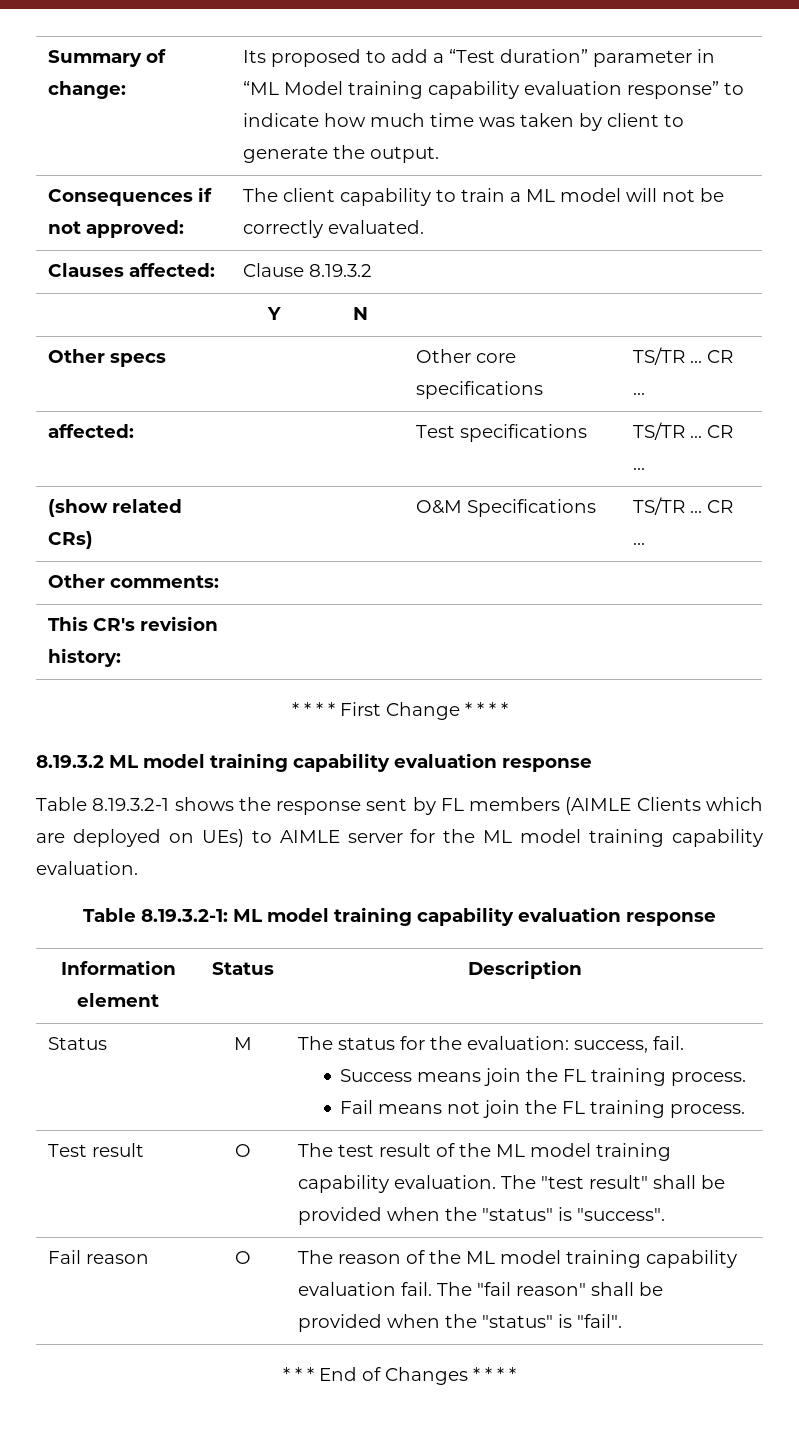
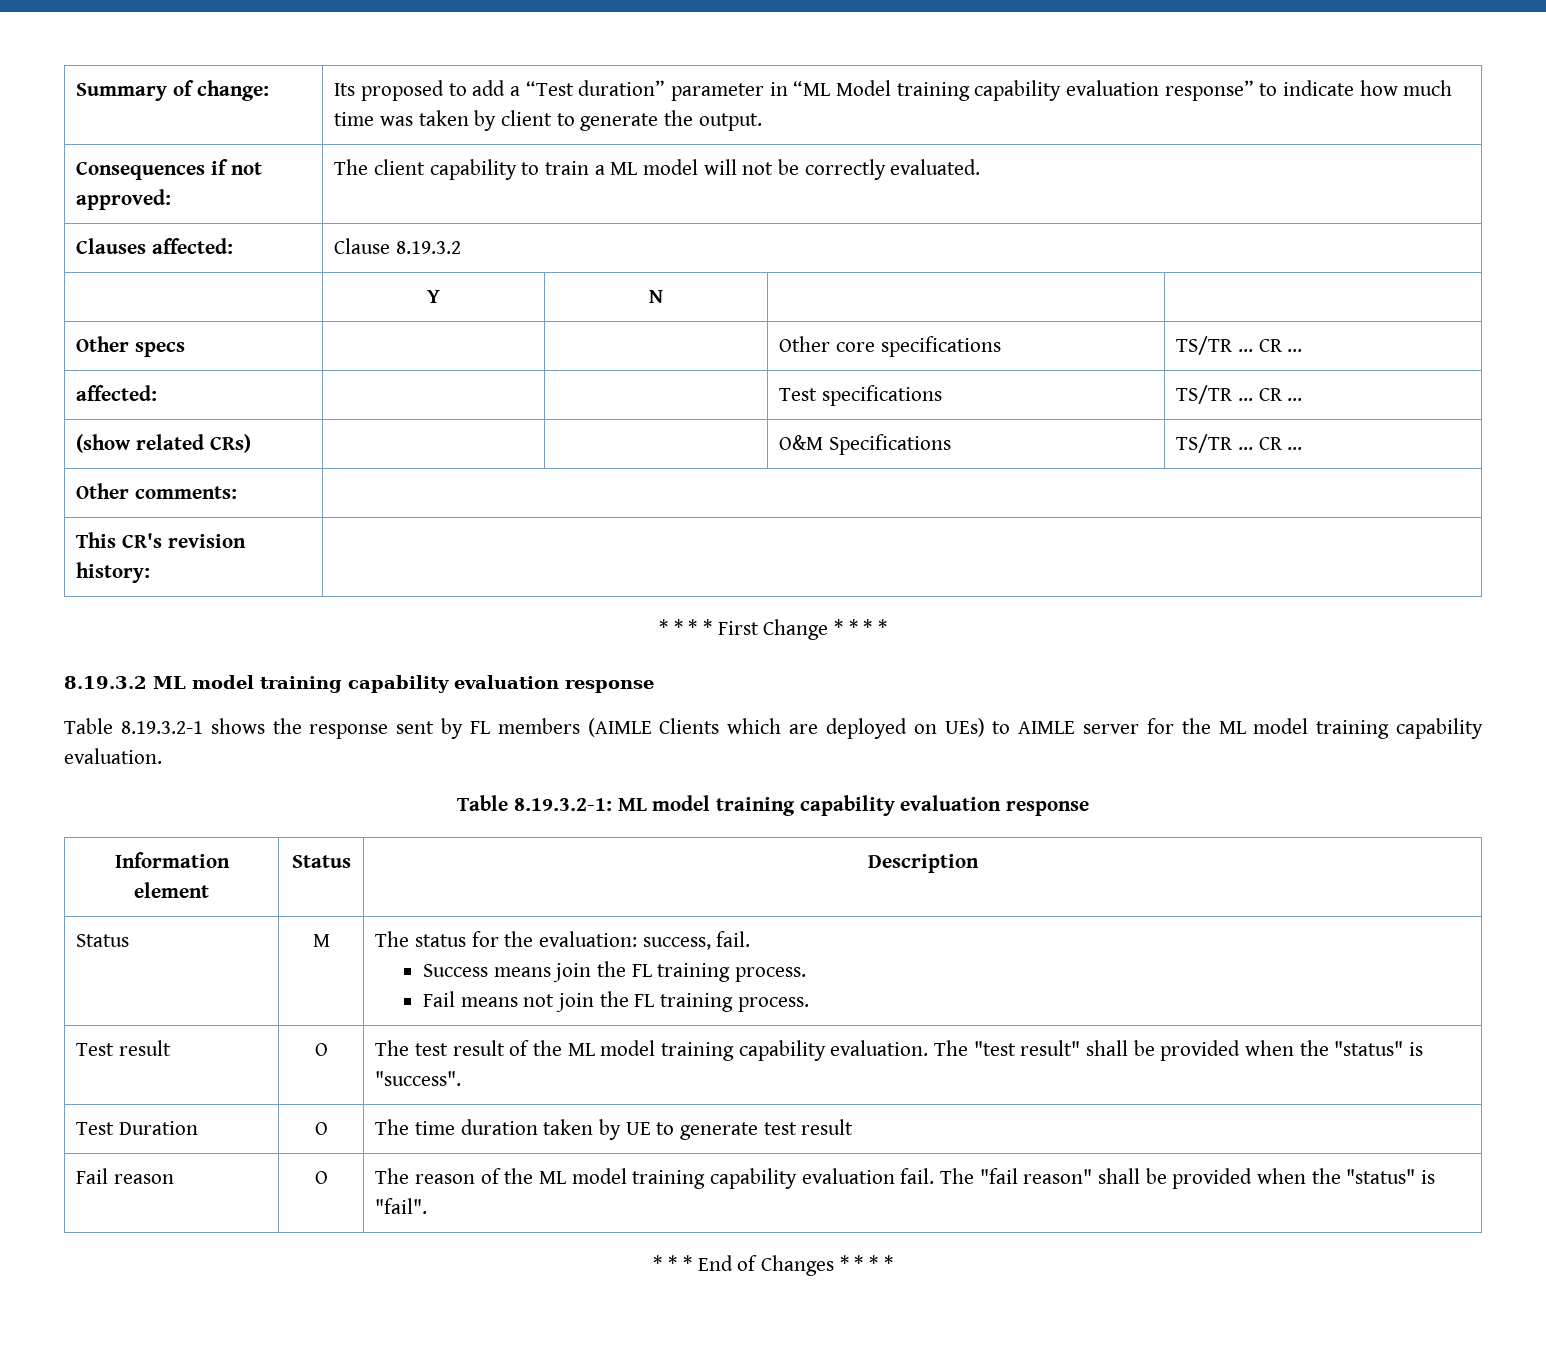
+ Test Duration | O | The time duration taken by UE to generate test result

